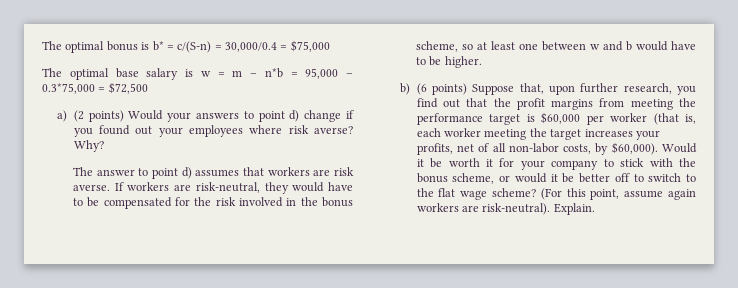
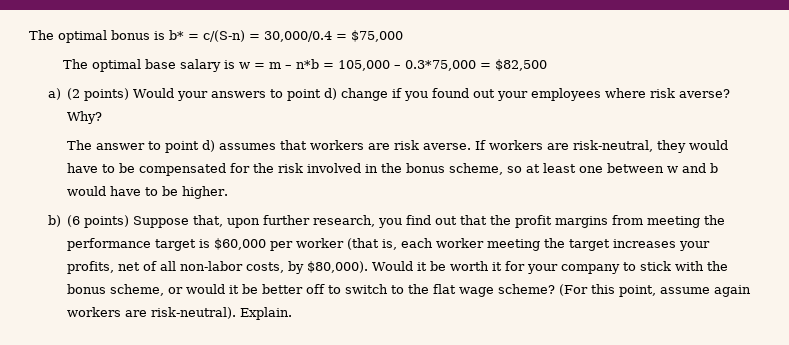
- The optimal base salary is w = m – n*b = 95,000 – 0.3*75,000 = $72,500
+ The optimal base salary is w = m – n*b = 105,000 – 0.3*75,000 = $82,500
- b) (6 points) Suppose that, upon further research, you find out that the profit margins from meeting the performance target is $60,000 per worker (that is, each worker meeting the target increases your profits, net of all non-labor costs, by $60,000).
+ b) (6 points) Suppose that, upon further research, you find out that the profit margins from meeting the performance target is $60,000 per worker (that is, each worker meeting the target increases your profits, net of all non-labor costs, by $80,000).

